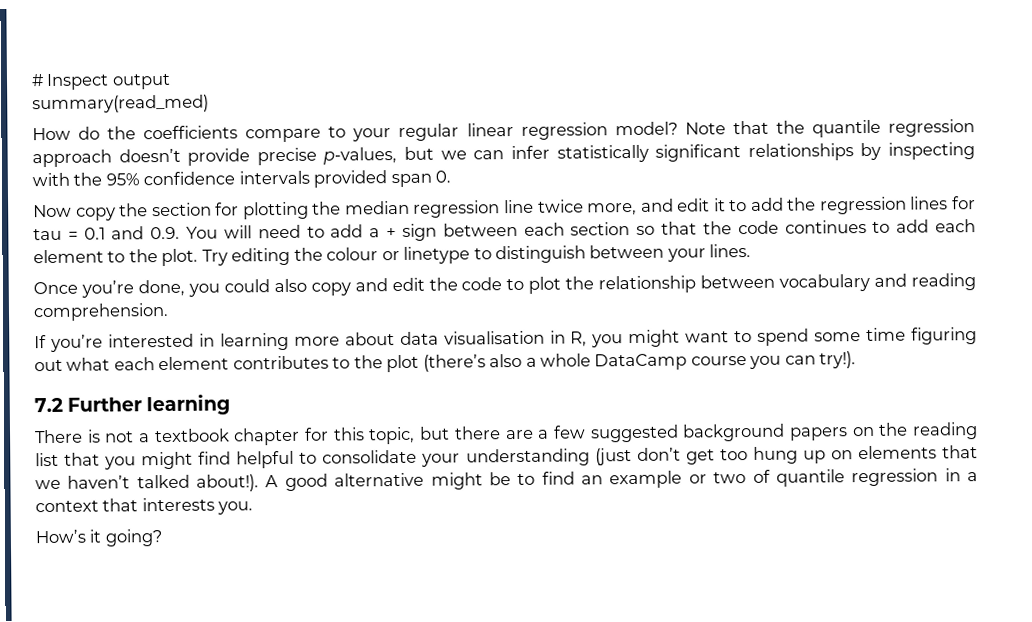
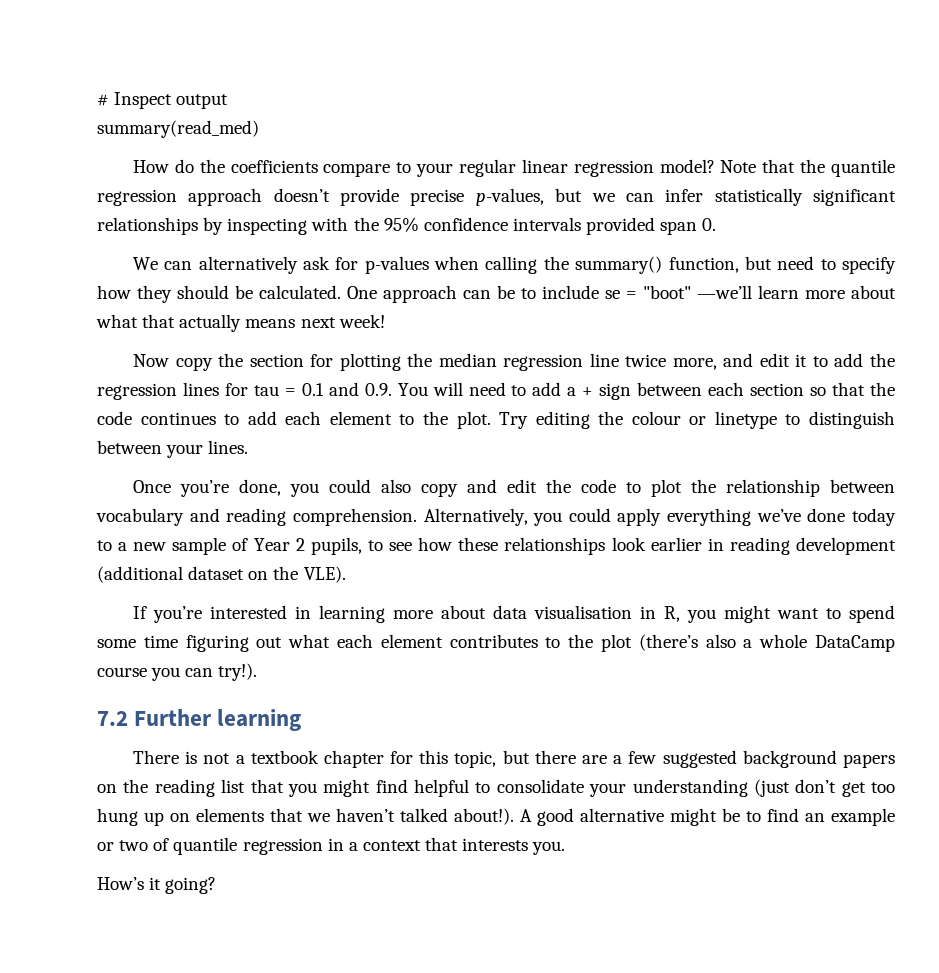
+ We can alternatively ask for p-values when calling the summary() function, but need to specify how they should be calculated. One approach can be to include se = "boot" —we’ll learn more about what that actually means next week!
+ Alternatively, you could apply everything we’ve done today to a new sample of Year 2 pupils, to see how these relationships look earlier in reading development (additional dataset on the VLE).

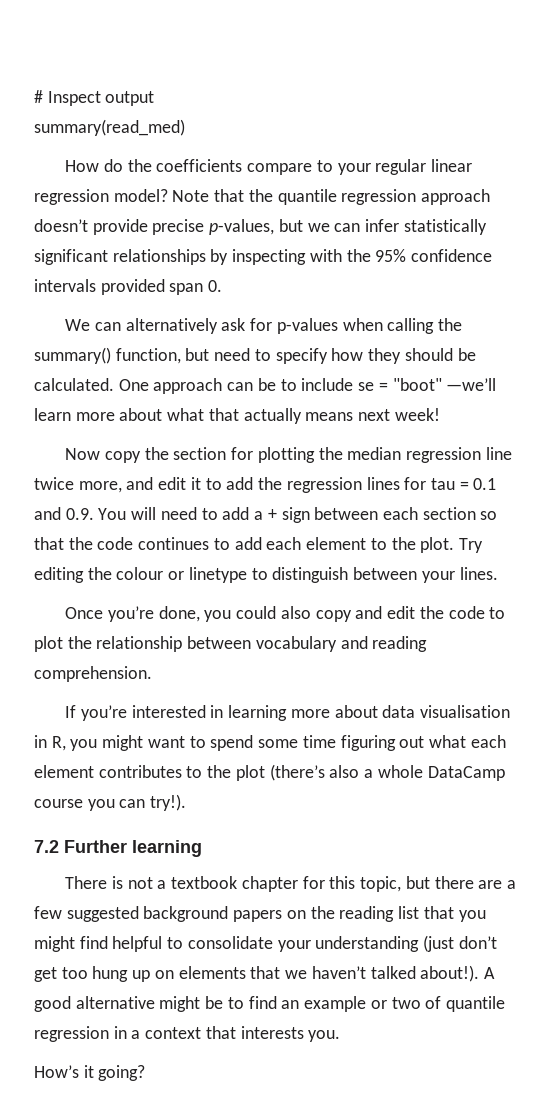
- Alternatively, you could apply everything we’ve done today to a new sample of Year 2 pupils, to see how these relationships look earlier in reading development (additional dataset on the VLE).

